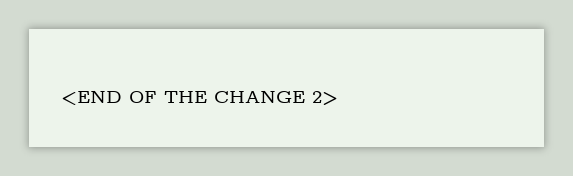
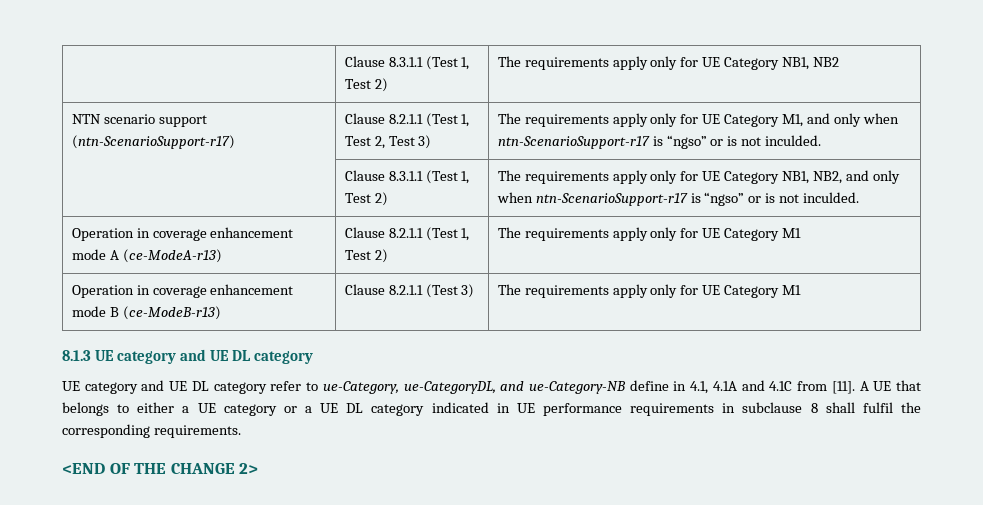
+ | Clause 8.3.1.1 (Test 1, Test 2) | The requirements apply only for UE Category NB1, NB2
+ NTN scenario support (ntn-ScenarioSupport-r17) | Clause 8.2.1.1 (Test 1, Test 2, Test 3) | The requirements apply only for UE Category M1, and only when ntn-ScenarioSupport-r17 is “ngso” or is not inculded.
+ | Clause 8.3.1.1 (Test 1, Test 2) | The requirements apply only for UE Category NB1, NB2, and only when ntn-ScenarioSupport-r17 is “ngso” or is not inculded.
+ Operation in coverage enhancement mode A (ce-ModeA-r13) | Clause 8.2.1.1 (Test 1, Test 2) | The requirements apply only for UE Category M1
+ Operation in coverage enhancement mode B (ce-ModeB-r13) | Clause 8.2.1.1 (Test 3) | The requirements apply only for UE Category M1
+ 8.1.3 UE category and UE DL category
+ UE category and UE DL category refer to ue-Category, ue-CategoryDL, and ue-Category-NB define in 4.1, 4.1A and 4.1C from [11]. A UE that belongs to either a UE category or a UE DL category indicated in UE performance requirements in subclause 8 shall fulfil the corresponding requirements.

